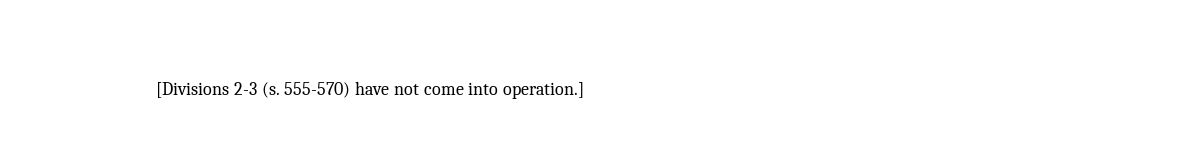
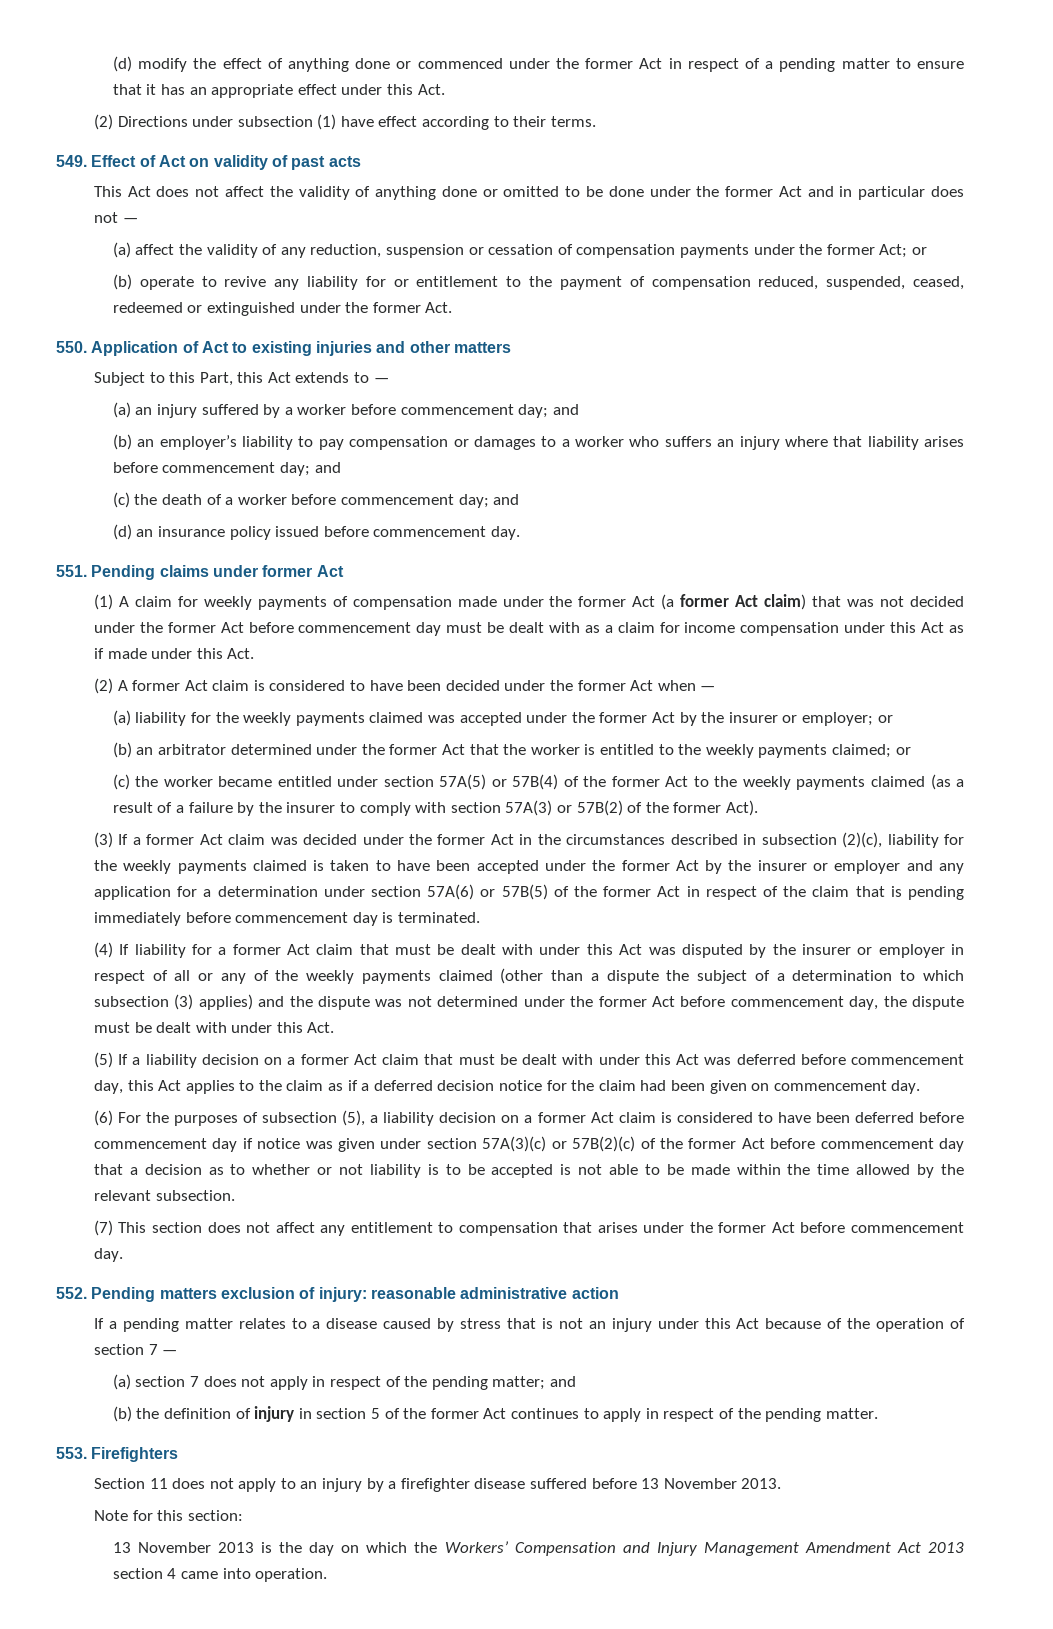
- [Divisions 2-3 (s. 555-570) have not come into operation.]
+ (d) modify the effect of anything done or commenced under the former Act in respect of a pending matter to ensure that it has an appropriate effect under this Act.
+ (2) Directions under subsection (1) have effect according to their terms.
+ 549. Effect of Act on validity of past acts
+ This Act does not affect the validity of anything done or omitted to be done under the former Act and in particular does not —
+ (a) affect the validity of any reduction, suspension or cessation of compensation payments under the former Act; or
+ (b) operate to revive any liability for or entitlement to the payment of compensation reduced, suspended, ceased, redeemed or extinguished under the former Act.
+ 550. Application of Act to existing injuries and other matters
+ Subject to this Part, this Act extends to —
+ (a) an injury suffered by a worker before commencement day; and
+ (b) an employer’s liability to pay compensation or damages to a worker who suffers an injury where that liability arises before commencement day; and
+ (c) the death of a worker before commencement day; and
+ (d) an insurance policy issued before commencement day.
+ 551. Pending claims under former Act
+ (1) A claim for weekly payments of compensation made under the former Act (a former Act claim) that was not decided under the former Act before commencement day must be dealt with as a claim for income compensation under this Act as if made under this Act.
+ (2) A former Act claim is considered to have been decided under the former Act when —
+ (a) liability for the weekly payments claimed was accepted under the former Act by the insurer or employer; or
+ (b) an arbitrator determined under the former Act that the worker is entitled to the weekly payments claimed; or
+ (c) the worker became entitled under section 57A(5) or 57B(4) of the former Act to the weekly payments claimed (as a result of a failure by the insurer to comply with section 57A(3) or 57B(2) of the former Act).
+ (3) If a former Act claim was decided under the former Act in the circumstances described in subsection (2)(c), liability for the weekly payments claimed is taken to have been accepted under the former Act by the insurer or employer and any application for a determination under section 57A(6) or 57B(5) of the former Act in respect of the claim that is pending immediately before commencement day is terminated.
+ (4) If liability for a former Act claim that must be dealt with under this Act was disputed by the insurer or employer in respect of all or any of the weekly payments claimed (other than a dispute the subject of a determination to which subsection (3) applies) and the dispute was not determined under the former Act before commencement day, the dispute must be dealt with under this Act.
+ (5) If a liability decision on a former Act claim that must be dealt with under this Act was deferred before commencement day, this Act applies to the claim as if a deferred decision notice for the claim had been given on commencement day.
+ (6) For the purposes of subsection (5), a liability decision on a former Act claim is considered to have been deferred before commencement day if notice was given under section 57A(3)(c) or 57B(2)(c) of the former Act before commencement day that a decision as to whether or not liability is to be accepted is not able to be made within the time allowed by the relevant subsection.
+ (7) This section does not affect any entitlement to compensation that arises under the former Act before commencement day.
+ 552. Pending matters exclusion of injury: reasonable administrative action
+ If a pending matter relates to a disease caused by stress that is not an injury under this Act because of the operation of section 7 —
+ (a) section 7 does not apply in respect of the pending matter; and
+ (b) the definition of injury in section 5 of the former Act continues to apply in respect of the pending matter.
+ 553. Firefighters
+ Section 11 does not apply to an injury by a firefighter disease suffered before 13 November 2013.
+ Note for this section:
+ 13 November 2013 is the day on which the Workers’ Compensation and Injury Management Amendment Act 2013 section 4 came into operation.

